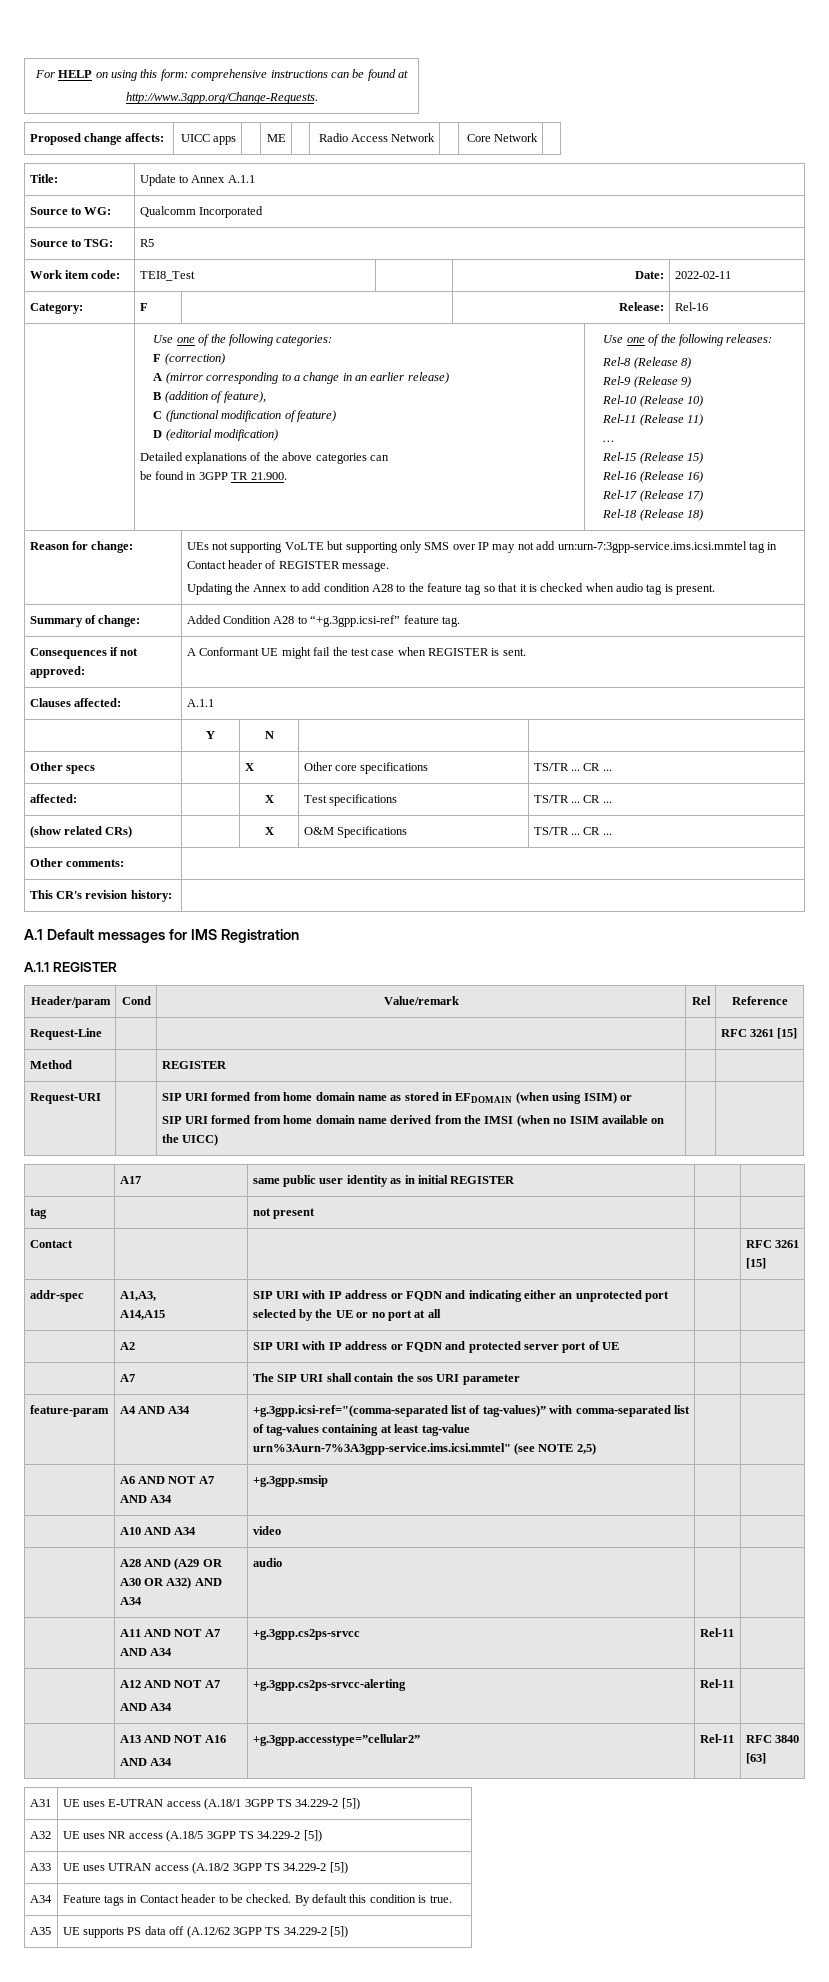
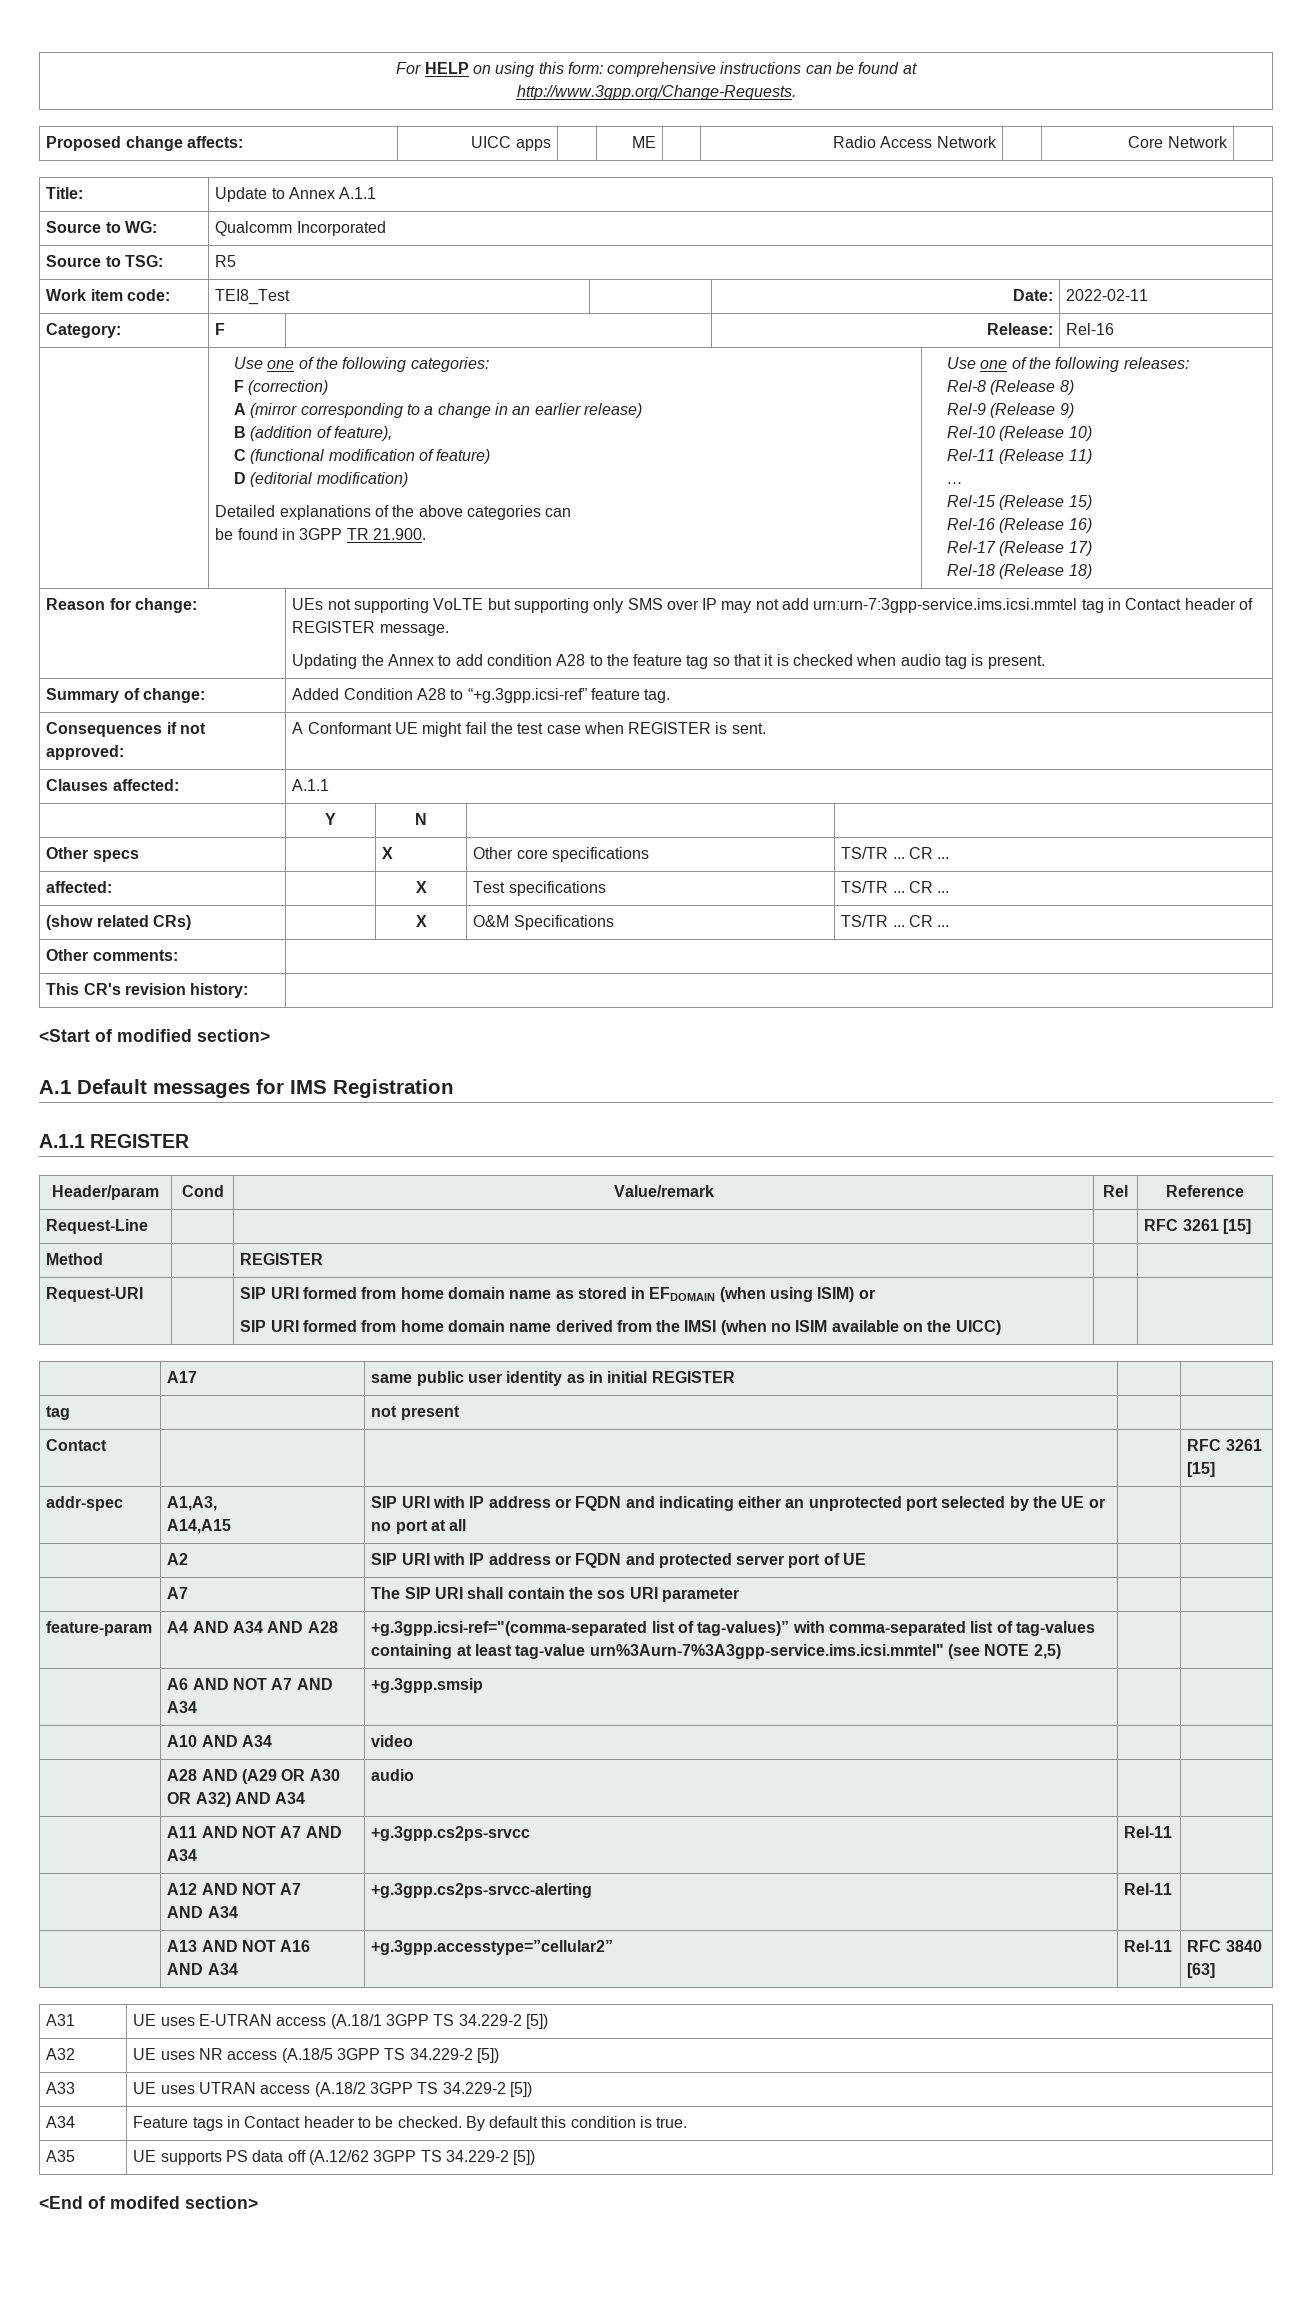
+ <Start of modified section>
- feature-param | A4 AND A34 | +g.3gpp.icsi-ref="(comma-separated list of tag-values)” with comma-separated list of tag-values containing at least tag-value urn%3Aurn-7%3A3gpp-service.ims.icsi.mmtel" (see NOTE 2,5) | |
+ feature-param | A4 AND A34 AND A28 | +g.3gpp.icsi-ref="(comma-separated list of tag-values)” with comma-separated list of tag-values containing at least tag-value urn%3Aurn-7%3A3gpp-service.ims.icsi.mmtel" (see NOTE 2,5) | |
+ <End of modifed section>

